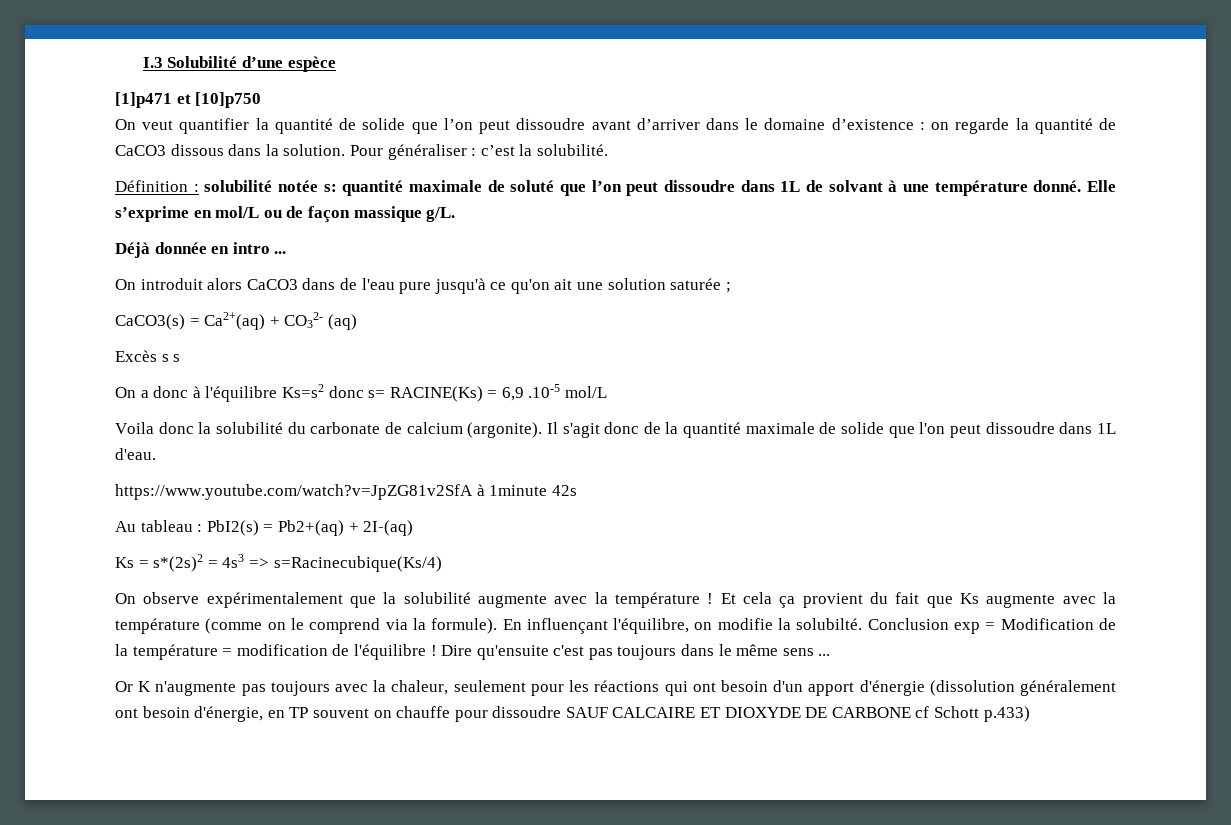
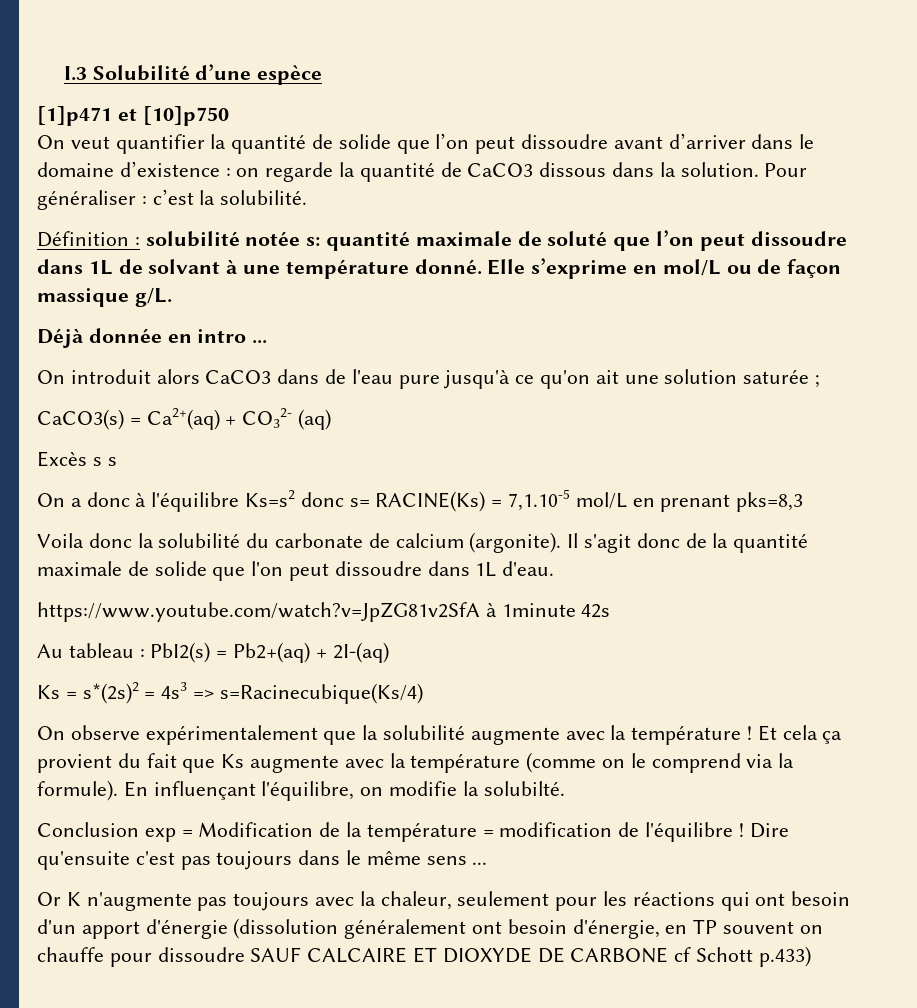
- On a donc à l'équilibre Ks=s2 donc s= RACINE(Ks) = 6,9 .10-5 mol/L
+ On a donc à l'équilibre Ks=s2 donc s= RACINE(Ks) = 7,1.10-5 mol/L en prenant pks=8,3
- En influençant l'équilibre, on modifie la solubilté. Conclusion exp = Modification de la température = modification de l'équilibre !
+ En influençant l'équilibre, on modifie la solubilté.
+ Conclusion exp = Modification de la température = modification de l'équilibre !

